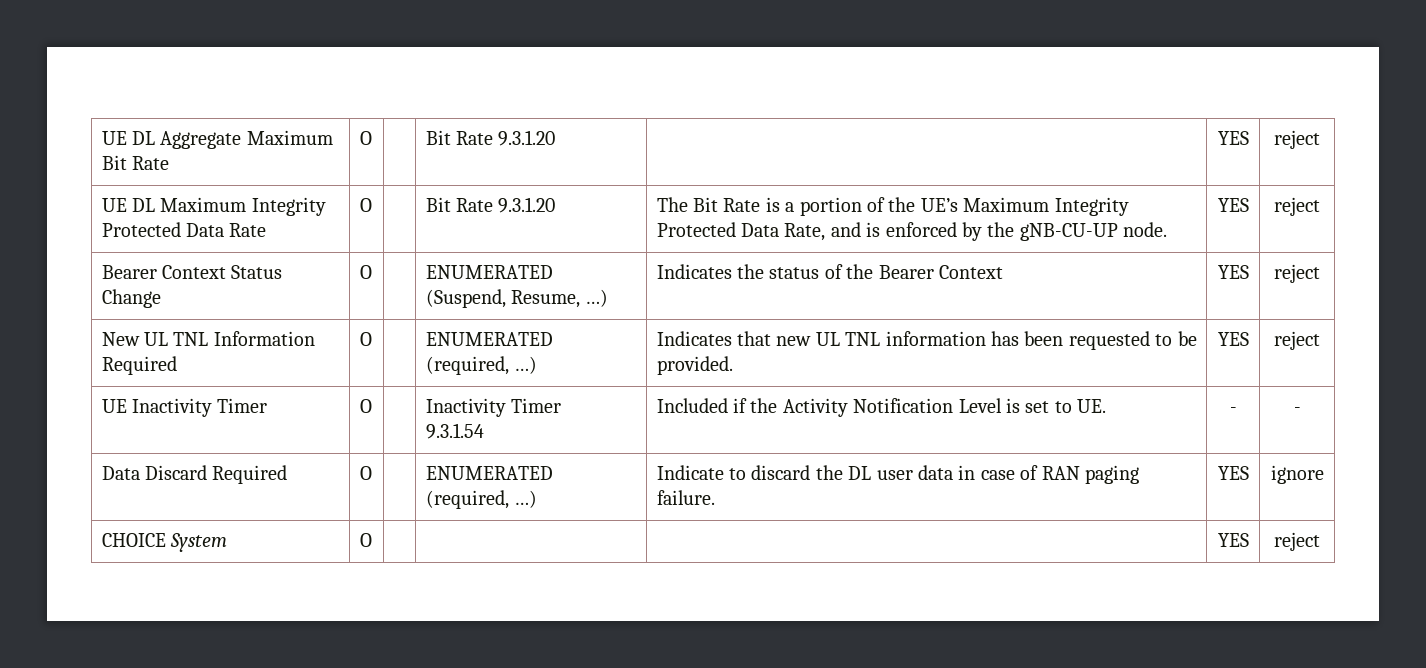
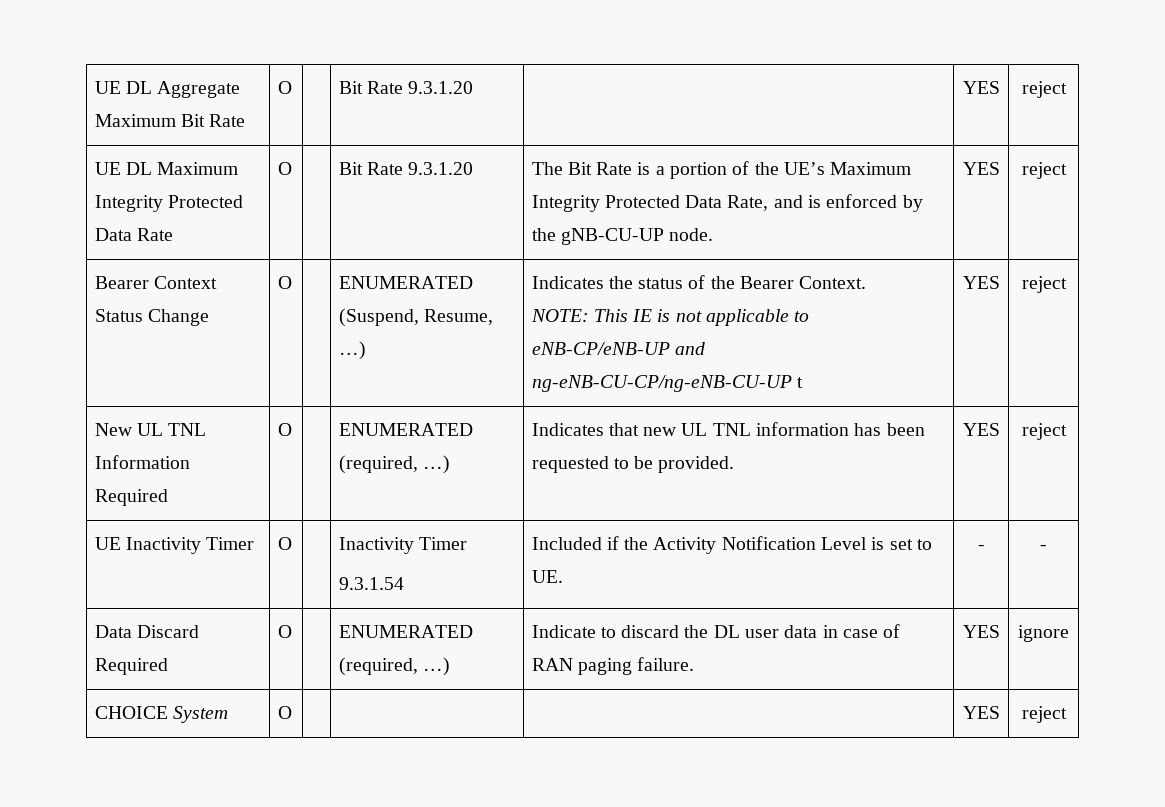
- Bearer Context Status Change | O | | ENUMERATED (Suspend, Resume, …) | Indicates the status of the Bearer Context | YES | reject
+ Bearer Context Status Change | O | | ENUMERATED (Suspend, Resume, …) | Indicates the status of the Bearer Context.
+ NOTE: This IE is not applicable to eNB-CP/eNB-UP and ng-eNB-CU-CP/ng-eNB-CU-UP t | YES | reject

